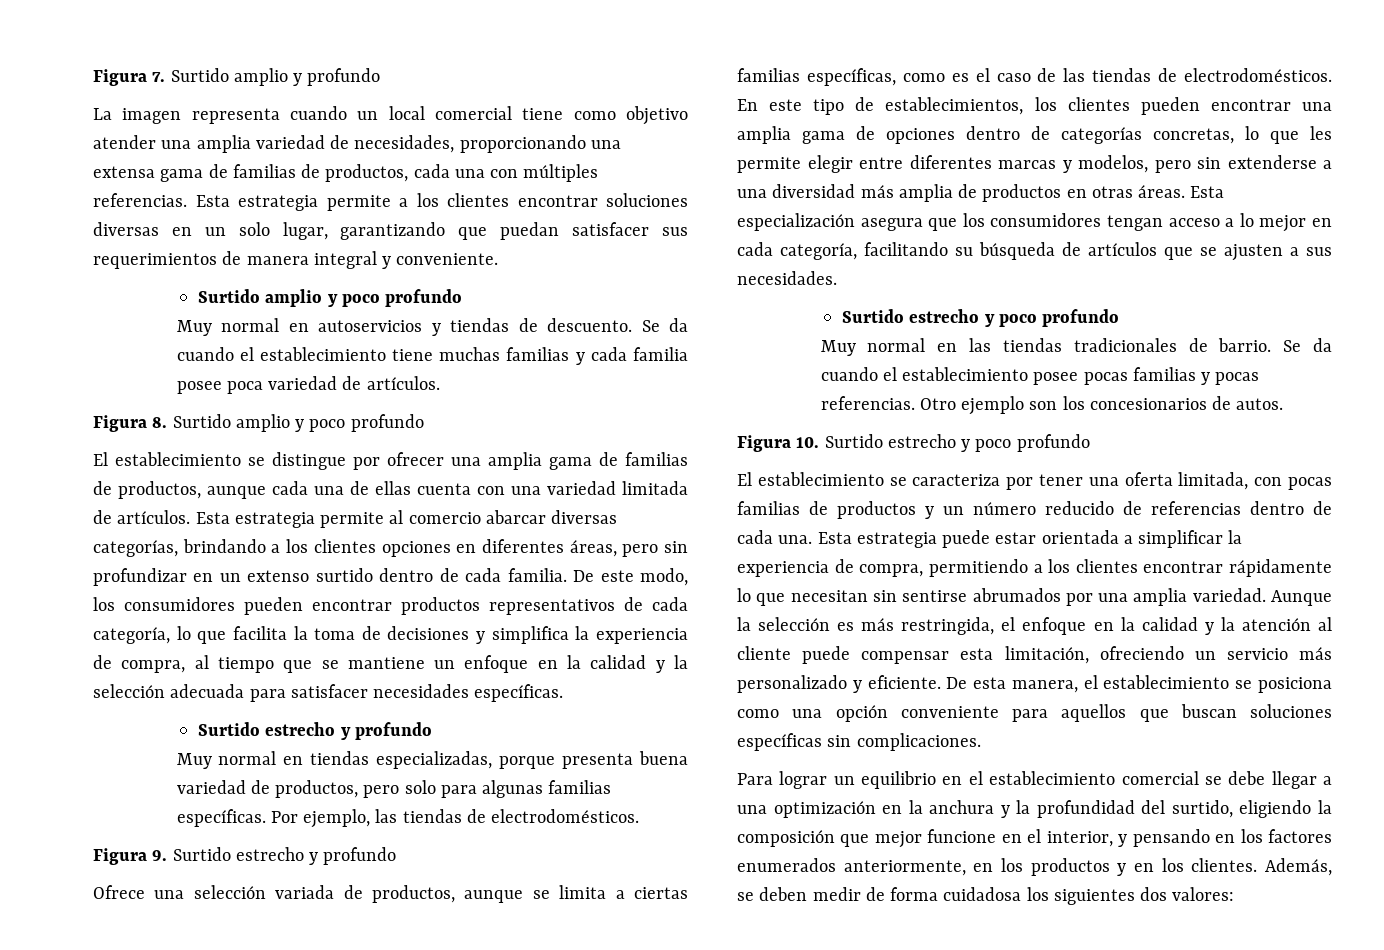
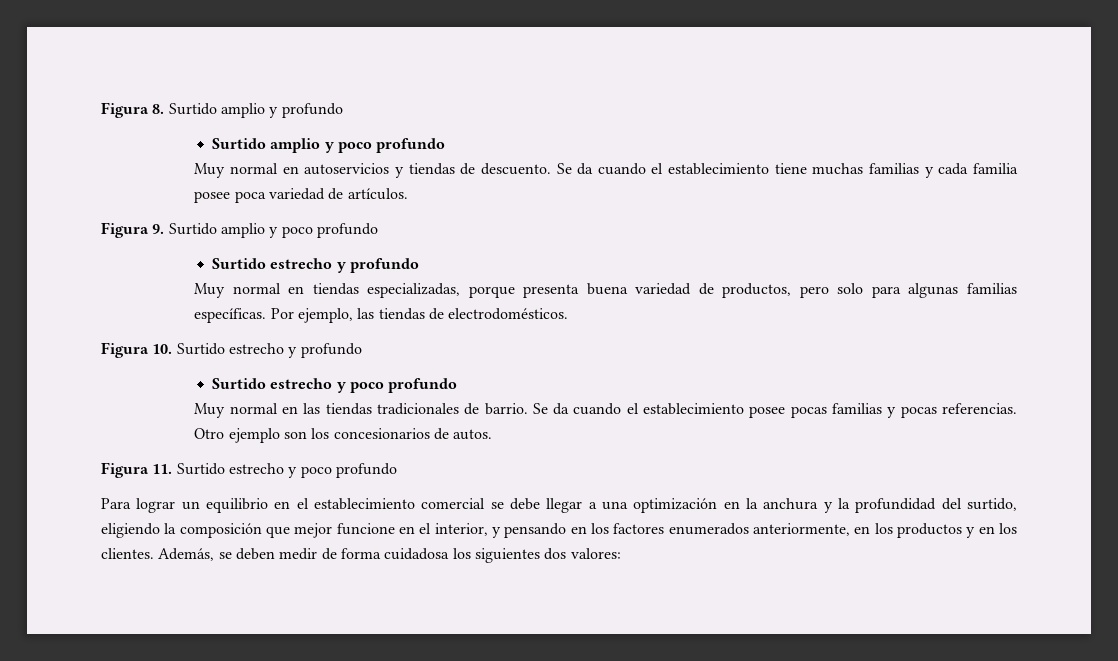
- Figura 7. Surtido amplio y profundo
+ Figura 8. Surtido amplio y profundo
- La imagen representa cuando un local comercial tiene como objetivo atender una amplia variedad de necesidades, proporcionando una extensa gama de familias de productos, cada una con múltiples referencias. Esta estrategia permite a los clientes encontrar soluciones diversas en un solo lugar, garantizando que puedan satisfacer sus requerimientos de manera integral y conveniente.
- Figura 8. Surtido amplio y poco profundo
- El establecimiento se distingue por ofrecer una amplia gama de familias de productos, aunque cada una de ellas cuenta con una variedad limitada de artículos. Esta estrategia permite al comercio abarcar diversas categorías, brindando a los clientes opciones en diferentes áreas, pero sin profundizar en un extenso surtido dentro de cada familia. De este modo, los consumidores pueden encontrar productos representativos de cada categoría, lo que facilita la toma de decisiones y simplifica la experiencia de compra, al tiempo que se mantiene un enfoque en la calidad y la selección adecuada para satisfacer necesidades específicas.
+ Figura 9. Surtido amplio y poco profundo
- Figura 9. Surtido estrecho y profundo
- Ofrece una selección variada de productos, aunque se limita a ciertas familias específicas, como es el caso de las tiendas de electrodomésticos. En este tipo de establecimientos, los clientes pueden encontrar una amplia gama de opciones dentro de categorías concretas, lo que les permite elegir entre diferentes marcas y modelos, pero sin extenderse a una diversidad más amplia de productos en otras áreas. Esta especialización asegura que los consumidores tengan acceso a lo mejor en cada categoría, facilitando su búsqueda de artículos que se ajusten a sus necesidades.
+ Figura 10. Surtido estrecho y profundo
- Figura 10. Surtido estrecho y poco profundo
- El establecimiento se caracteriza por tener una oferta limitada, con pocas familias de productos y un número reducido de referencias dentro de cada una. Esta estrategia puede estar orientada a simplificar la experiencia de compra, permitiendo a los clientes encontrar rápidamente lo que necesitan sin sentirse abrumados por una amplia variedad. Aunque la selección es más restringida, el enfoque en la calidad y la atención al cliente puede compensar esta limitación, ofreciendo un servicio más personalizado y eficiente. De esta manera, el establecimiento se posiciona como una opción conveniente para aquellos que buscan soluciones específicas sin complicaciones.
+ Figura 11. Surtido estrecho y poco profundo

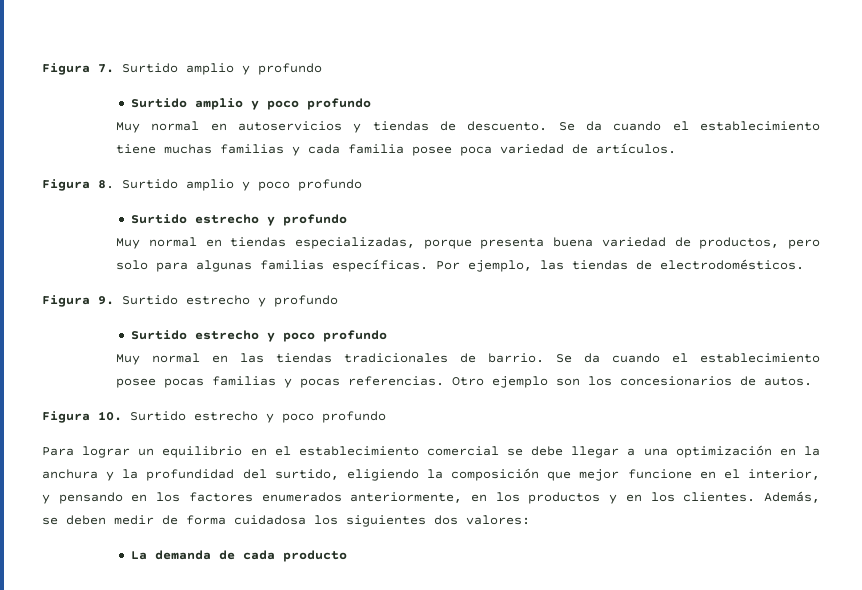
- Figura 8. Surtido amplio y profundo
+ Figura 7. Surtido amplio y profundo
- Figura 9. Surtido amplio y poco profundo
+ Figura 8. Surtido amplio y poco profundo
- Figura 10. Surtido estrecho y profundo
+ Figura 9. Surtido estrecho y profundo
- Figura 11. Surtido estrecho y poco profundo
+ Figura 10. Surtido estrecho y poco profundo
+ La demanda de cada producto

